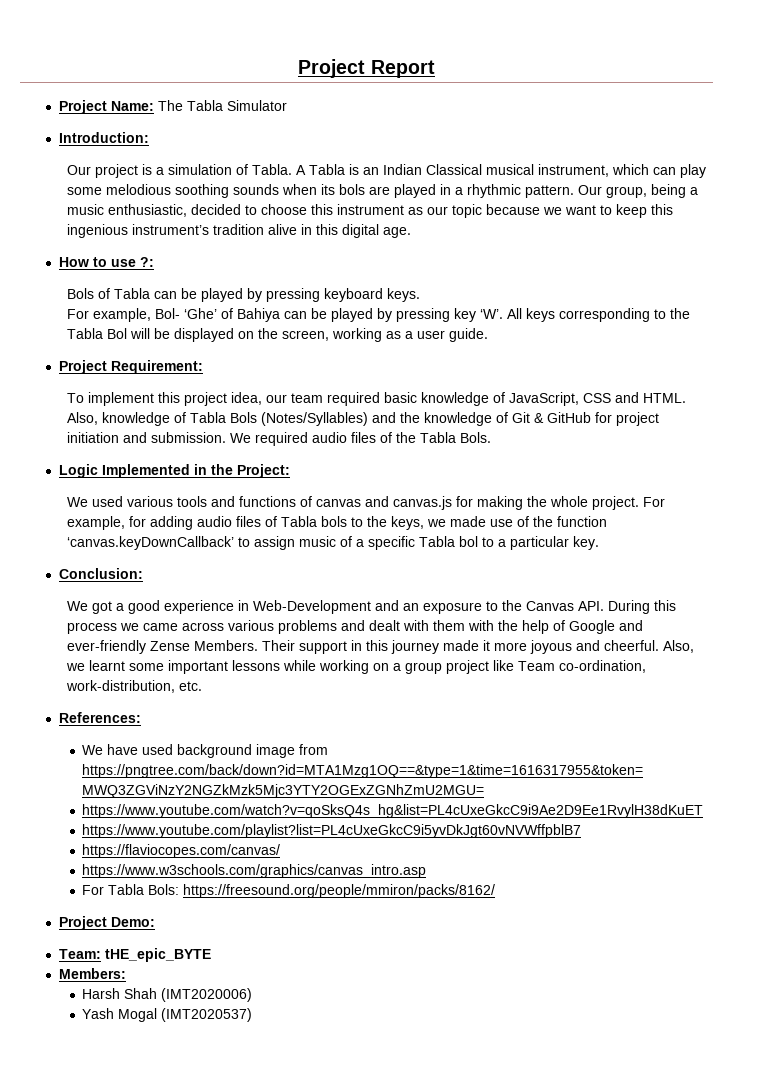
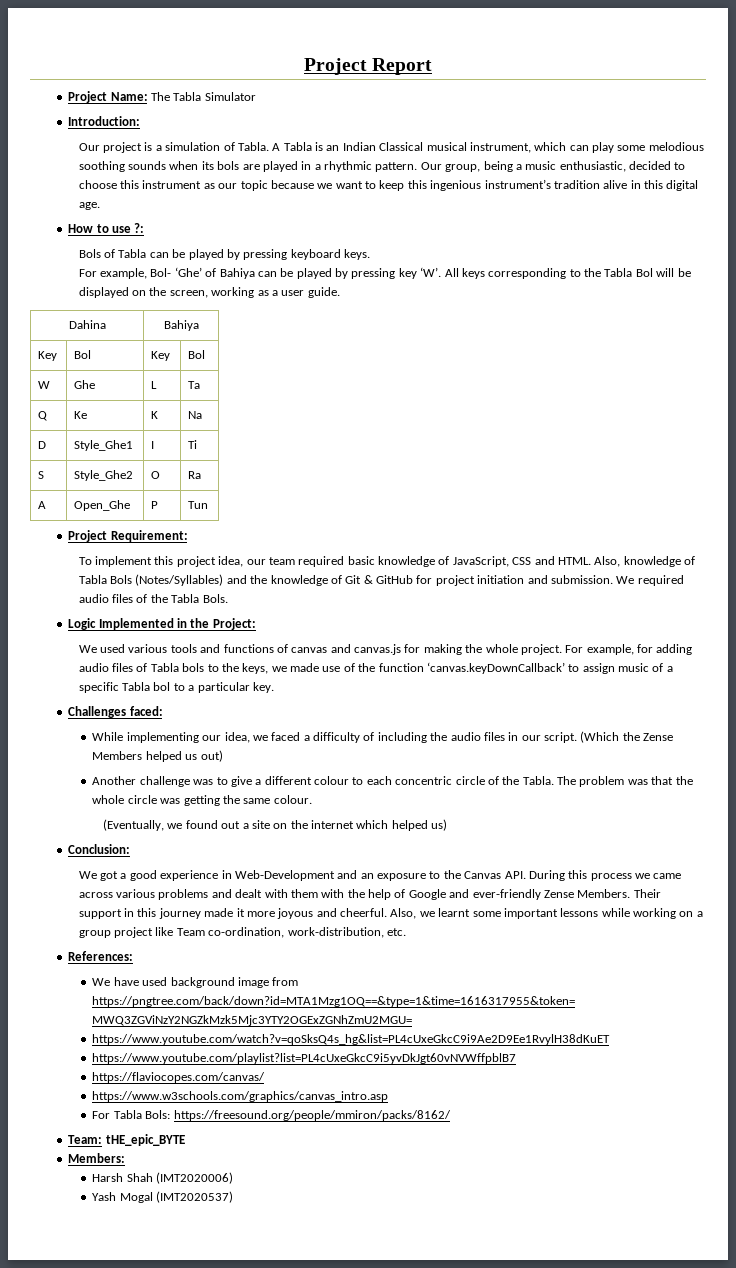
+ Dahina | Bahiya
+ Key | Bol | Key | Bol
+ W | Ghe | L | Ta
+ Q | Ke | K | Na
+ D | Style_Ghe1 | I | Ti
+ S | Style_Ghe2 | O | Ra
+ A | Open_Ghe | P | Tun
+ Challenges faced:
+ While implementing our idea, we faced a difficulty of including the audio files in our script. (Which the Zense Members helped us out)
+ Another challenge was to give a different colour to each concentric circle of the Tabla. The problem was that the whole circle was getting the same colour.
+ (Eventually, we found out a site on the internet which helped us)
- Project Demo:

